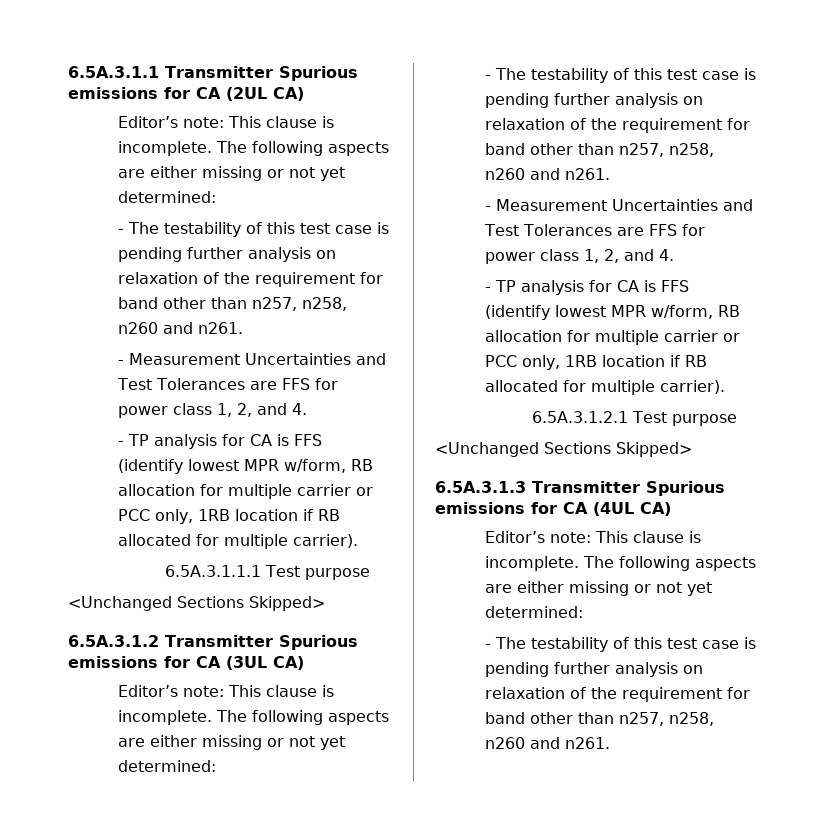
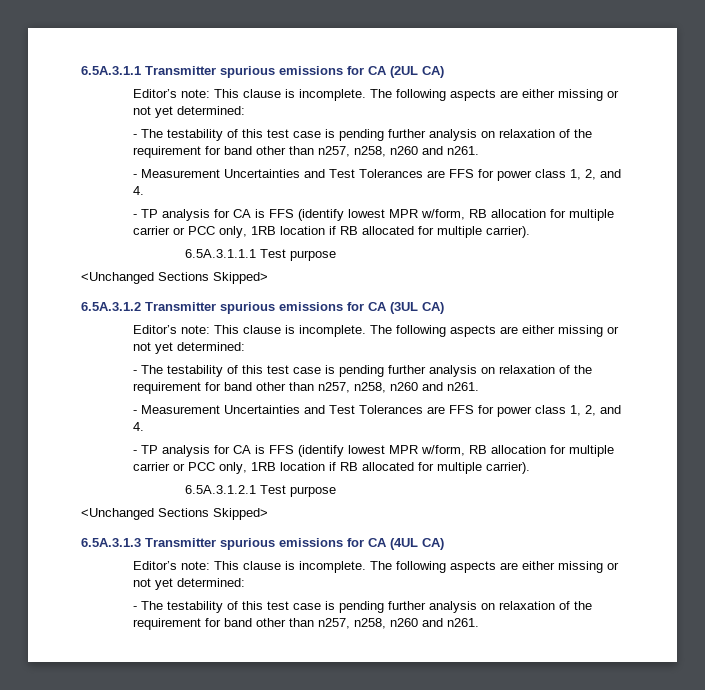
- 6.5A.3.1.1 Transmitter Spurious emissions for CA (2UL CA)
+ 6.5A.3.1.1 Transmitter spurious emissions for CA (2UL CA)
- 6.5A.3.1.2 Transmitter Spurious emissions for CA (3UL CA)
+ 6.5A.3.1.2 Transmitter spurious emissions for CA (3UL CA)
- 6.5A.3.1.3 Transmitter Spurious emissions for CA (4UL CA)
+ 6.5A.3.1.3 Transmitter spurious emissions for CA (4UL CA)

